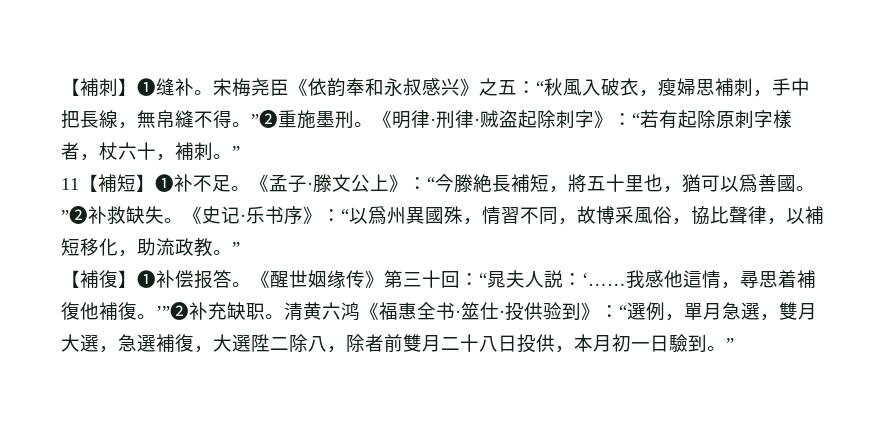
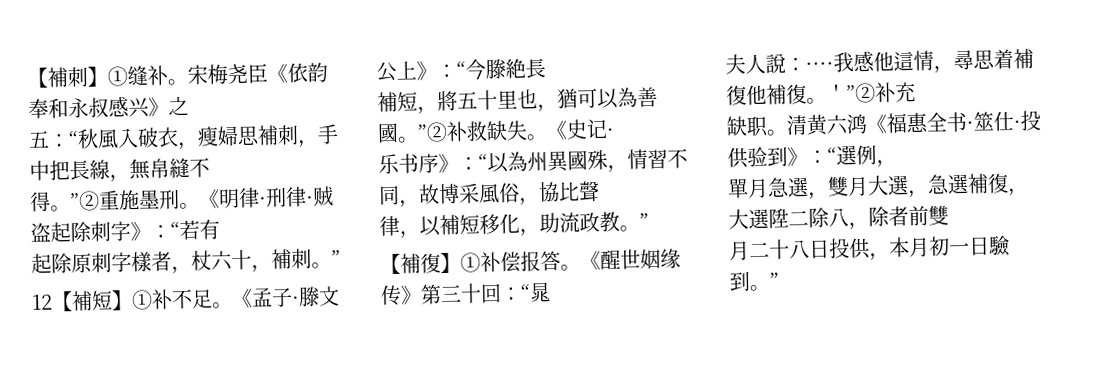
- 【補刺】❶缝补。
+ 【補刺】①缝补。
- 宋梅尧臣《依韵奉和永叔感兴》之五：“秋風入破衣，瘦婦思補刺，手中把長線，無帛縫不得。”❷重施墨刑。
+ 宋梅尧臣《依韵奉和永叔感兴》之
+ 五：“秋風入破衣，瘦婦思補刺，手中把長線，無帛縫不
+ 得。”②重施墨刑。
- 《明律·刑律·贼盗起除刺字》：“若有起除原刺字樣者，杖六十，補刺。”
+ 《明律·刑律·贼盗起除刺字》：“若有
+ 起除原刺字樣者，杖六十，補刺。”
- 11【補短】❶补不足。
+ 12【補短】①补不足。
- 《孟子·滕文公上》：“今滕絶長補短，將五十里也，猶可以爲善國。”❷补救缺失。
+ 《孟子·滕文公上》：“今滕絶長
+ 補短，將五十里也，猶可以為善國。”②补救缺失。
- 《史记·乐书序》：“以爲州異國殊，情習不同，故博采風俗，協比聲律，以補短移化，助流政教。”
+ 《史记·
+ 乐书序》：“以為州異國殊，情習不同，故博采風俗，協比聲
+ 律，以補短移化，助流政教。”
- 【補復】❶补偿报答。
+ 【補復】①补偿报答。
- 《醒世姻缘传》第三十回：“晁夫人説：‘……我感他這情，尋思着補復他補復。’”❷补充缺职。
+ 《醒世姻缘传》第三十回：“晁
+ 夫人說：····我感他這情，尋思着補復他補復。＇”②补充
+ 缺职。
- 清黄六鸿《福惠全书·筮仕·投供验到》：“選例，單月急選，雙月大選，急選補復，大選陞二除八，除者前雙月二十八日投供，本月初一日驗到。”
+ 清黄六鸿《福惠全书·筮仕·投供验到》：“選例，
+ 單月急選，雙月大選，急選補復，大選陞二除八，除者前雙
+ 月二十八日投供，本月初一日驗到。”

